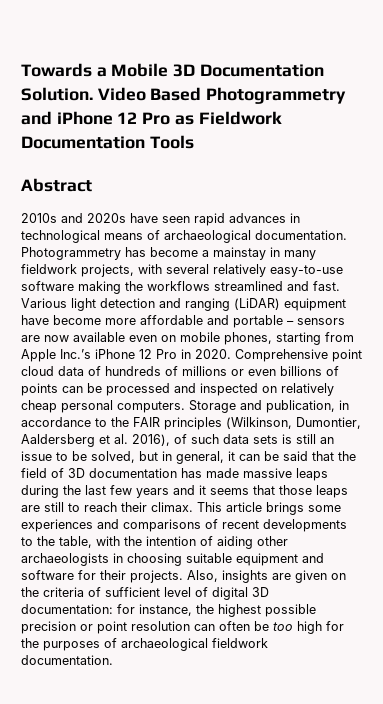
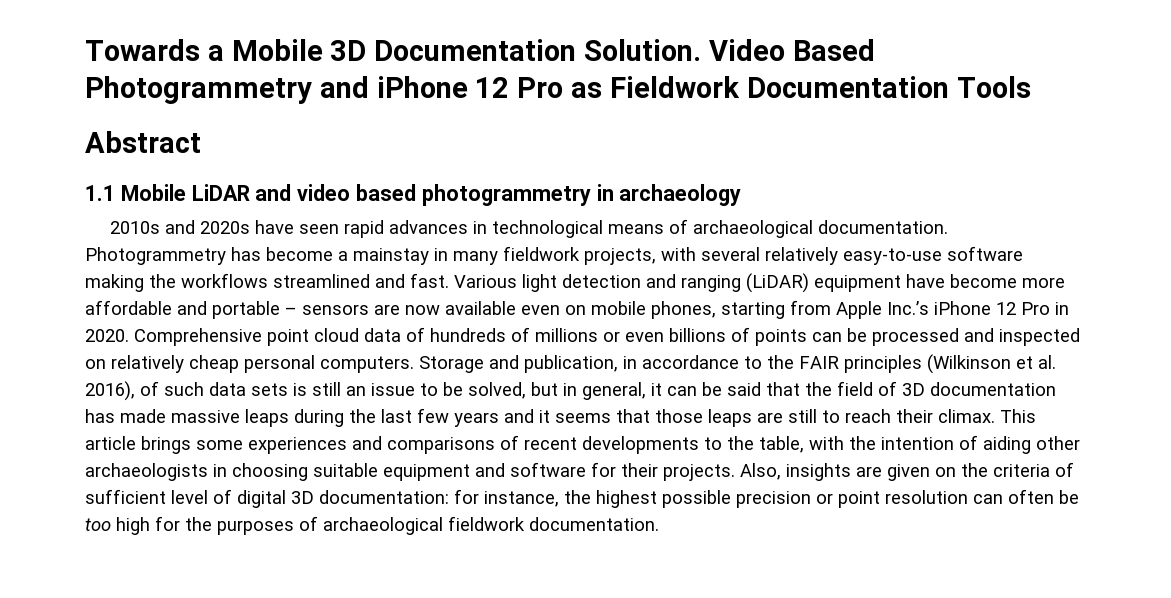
+ 1.1 Mobile LiDAR and video based photogrammetry in archaeology
- Storage and publication, in accordance to the FAIR principles (Wilkinson, Dumontier, Aaldersberg et al. 2016), of such data sets is still an issue to be solved, but in general, it can be said that the field of 3D documentation has made massive leaps during the last few years and it seems that those leaps are still to reach their climax.
+ Storage and publication, in accordance to the FAIR principles (Wilkinson et al. 2016), of such data sets is still an issue to be solved, but in general, it can be said that the field of 3D documentation has made massive leaps during the last few years and it seems that those leaps are still to reach their climax.

